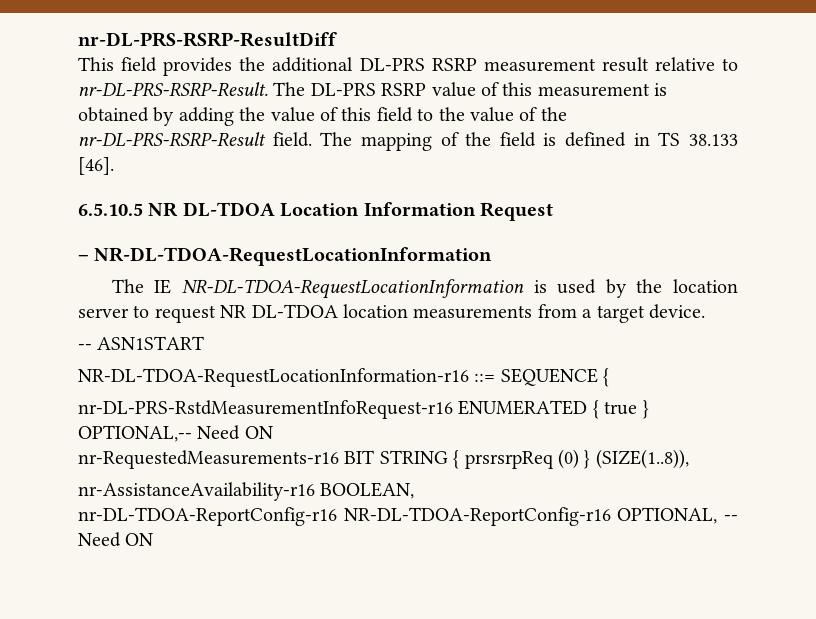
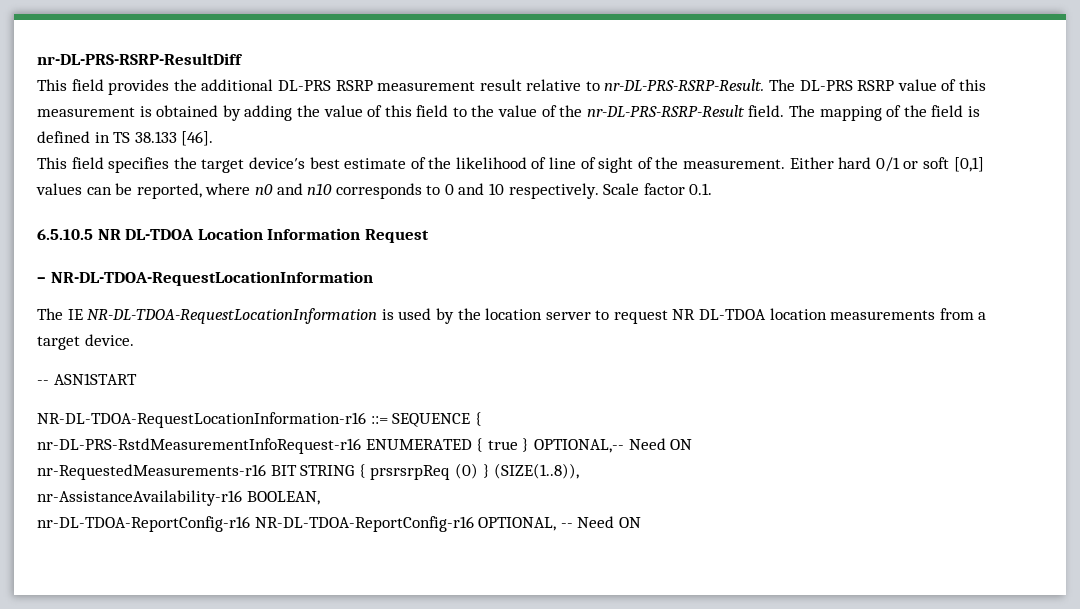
+ This field specifies the target device′s best estimate of the likelihood of line of sight of the measurement. Either hard 0/1 or soft [0,1] values can be reported, where n0 and n10 corresponds to 0 and 10 respectively. Scale factor 0.1.

